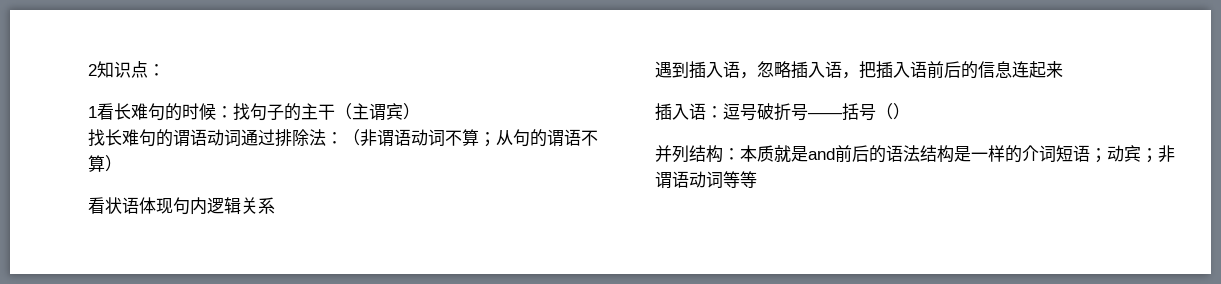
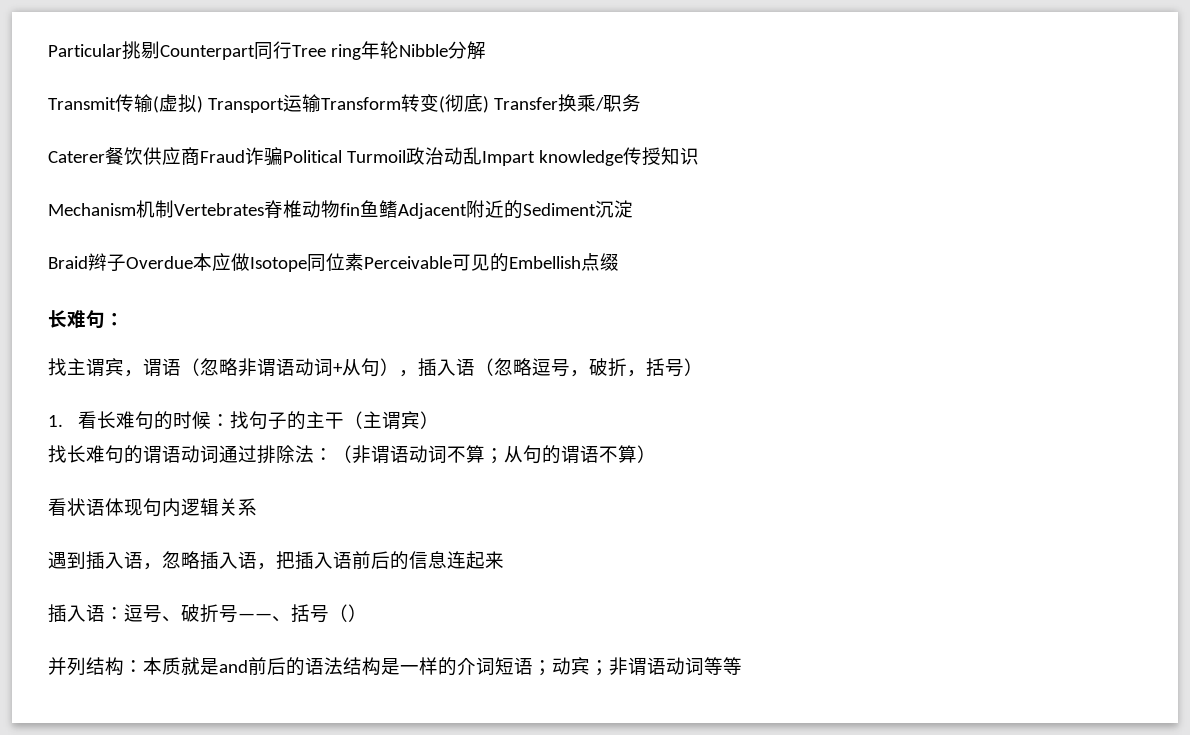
- 2知识点：
- 1看长难句的时候：找句子的主干（主谓宾）
+ Particular挑剔Counterpart同行Tree ring年轮Nibble分解
+ Transmit传输(虚拟) Transport运输Transform转变(彻底) Transfer换乘/职务
+ Caterer餐饮供应商Fraud诈骗Political Turmoil政治动乱Impart knowledge传授知识
+ Mechanism机制Vertebrates脊椎动物fin鱼鳍Adjacent附近的Sediment沉淀
+ Braid辫子Overdue本应做Isotope同位素Perceivable可见的Embellish点缀
+ 长难句：
+ 找主谓宾，谓语（忽略非谓语动词+从句），插入语（忽略逗号，破折，括号）
+ 1.看长难句的时候：找句子的主干（主谓宾）
- 插入语：逗号破折号——括号（）
+ 插入语：逗号、破折号——、括号（）

